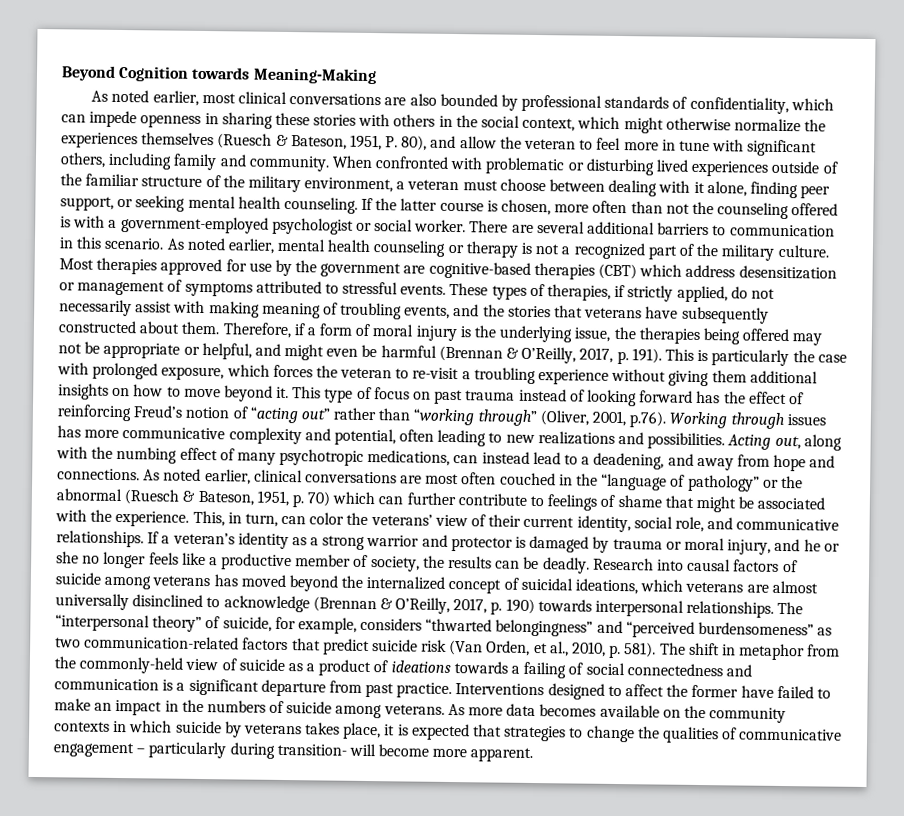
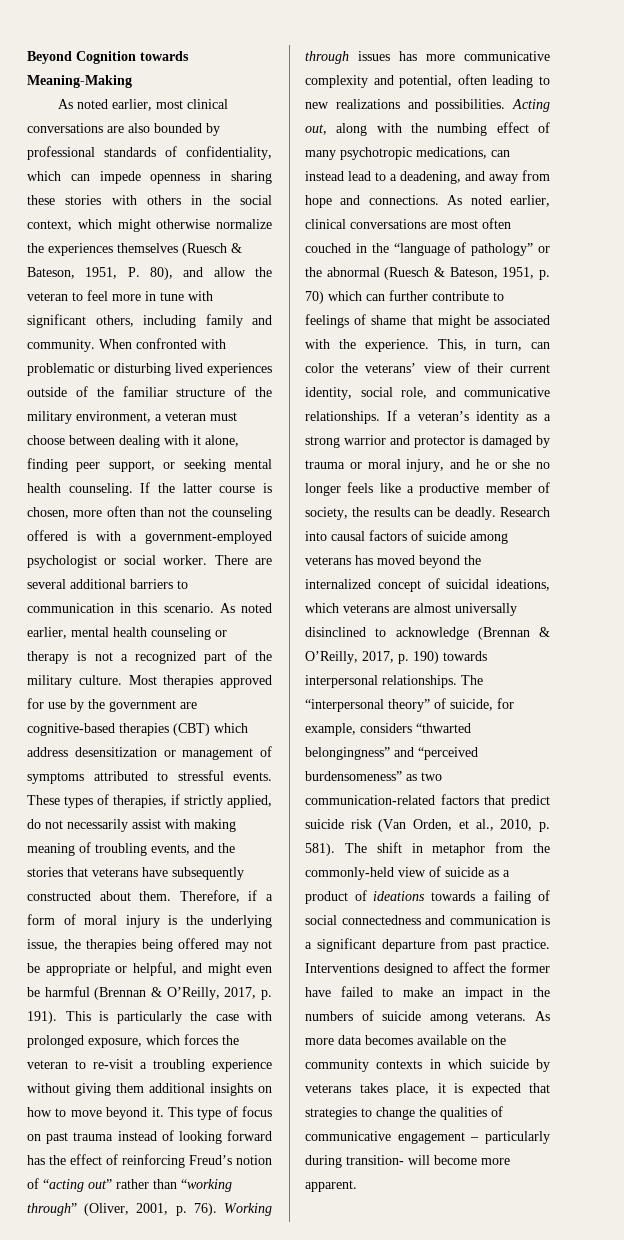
- This type of focus on past trauma instead of looking forward has the effect of reinforcing Freud’s notion of “acting out” rather than “working through” (Oliver, 2001, p.76). Working through issues has more communicative complexity and potential, often leading to new realizations and possibilities.
+ This type of focus on past trauma instead of looking forward has the effect of reinforcing Freud’s notion of “acting out” rather than “working through” (Oliver, 2001, p. 76). Working through issues has more communicative complexity and potential, often leading to new realizations and possibilities.

